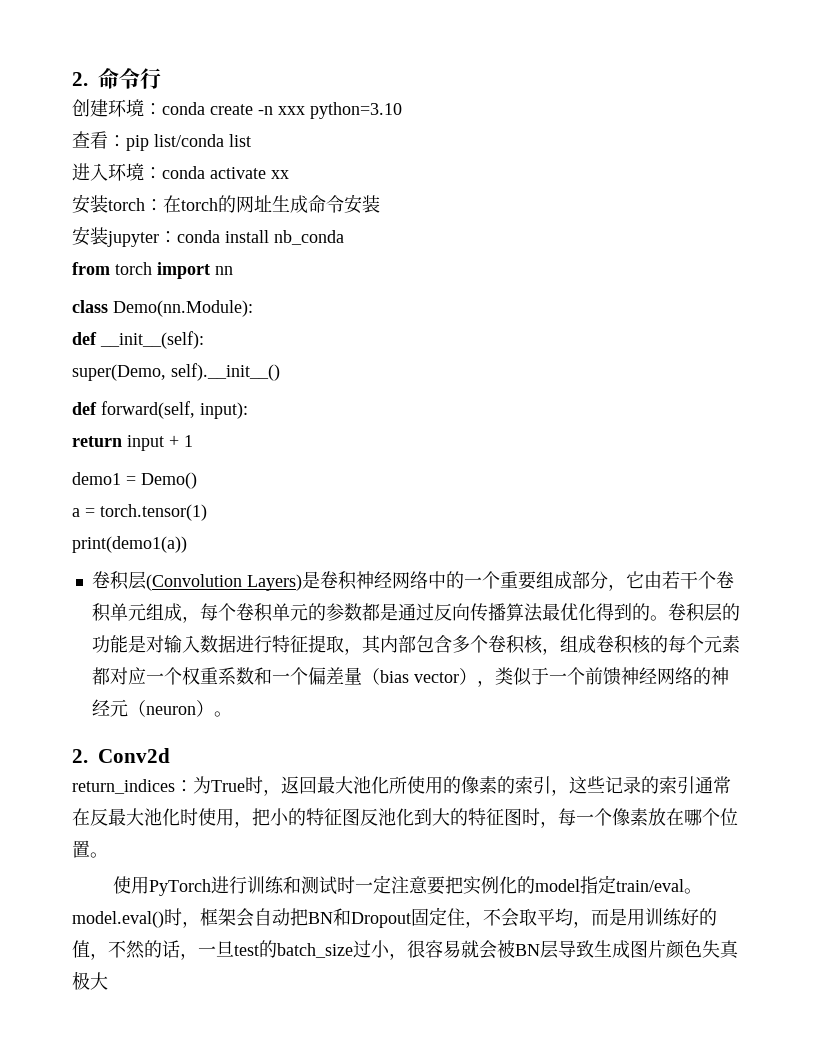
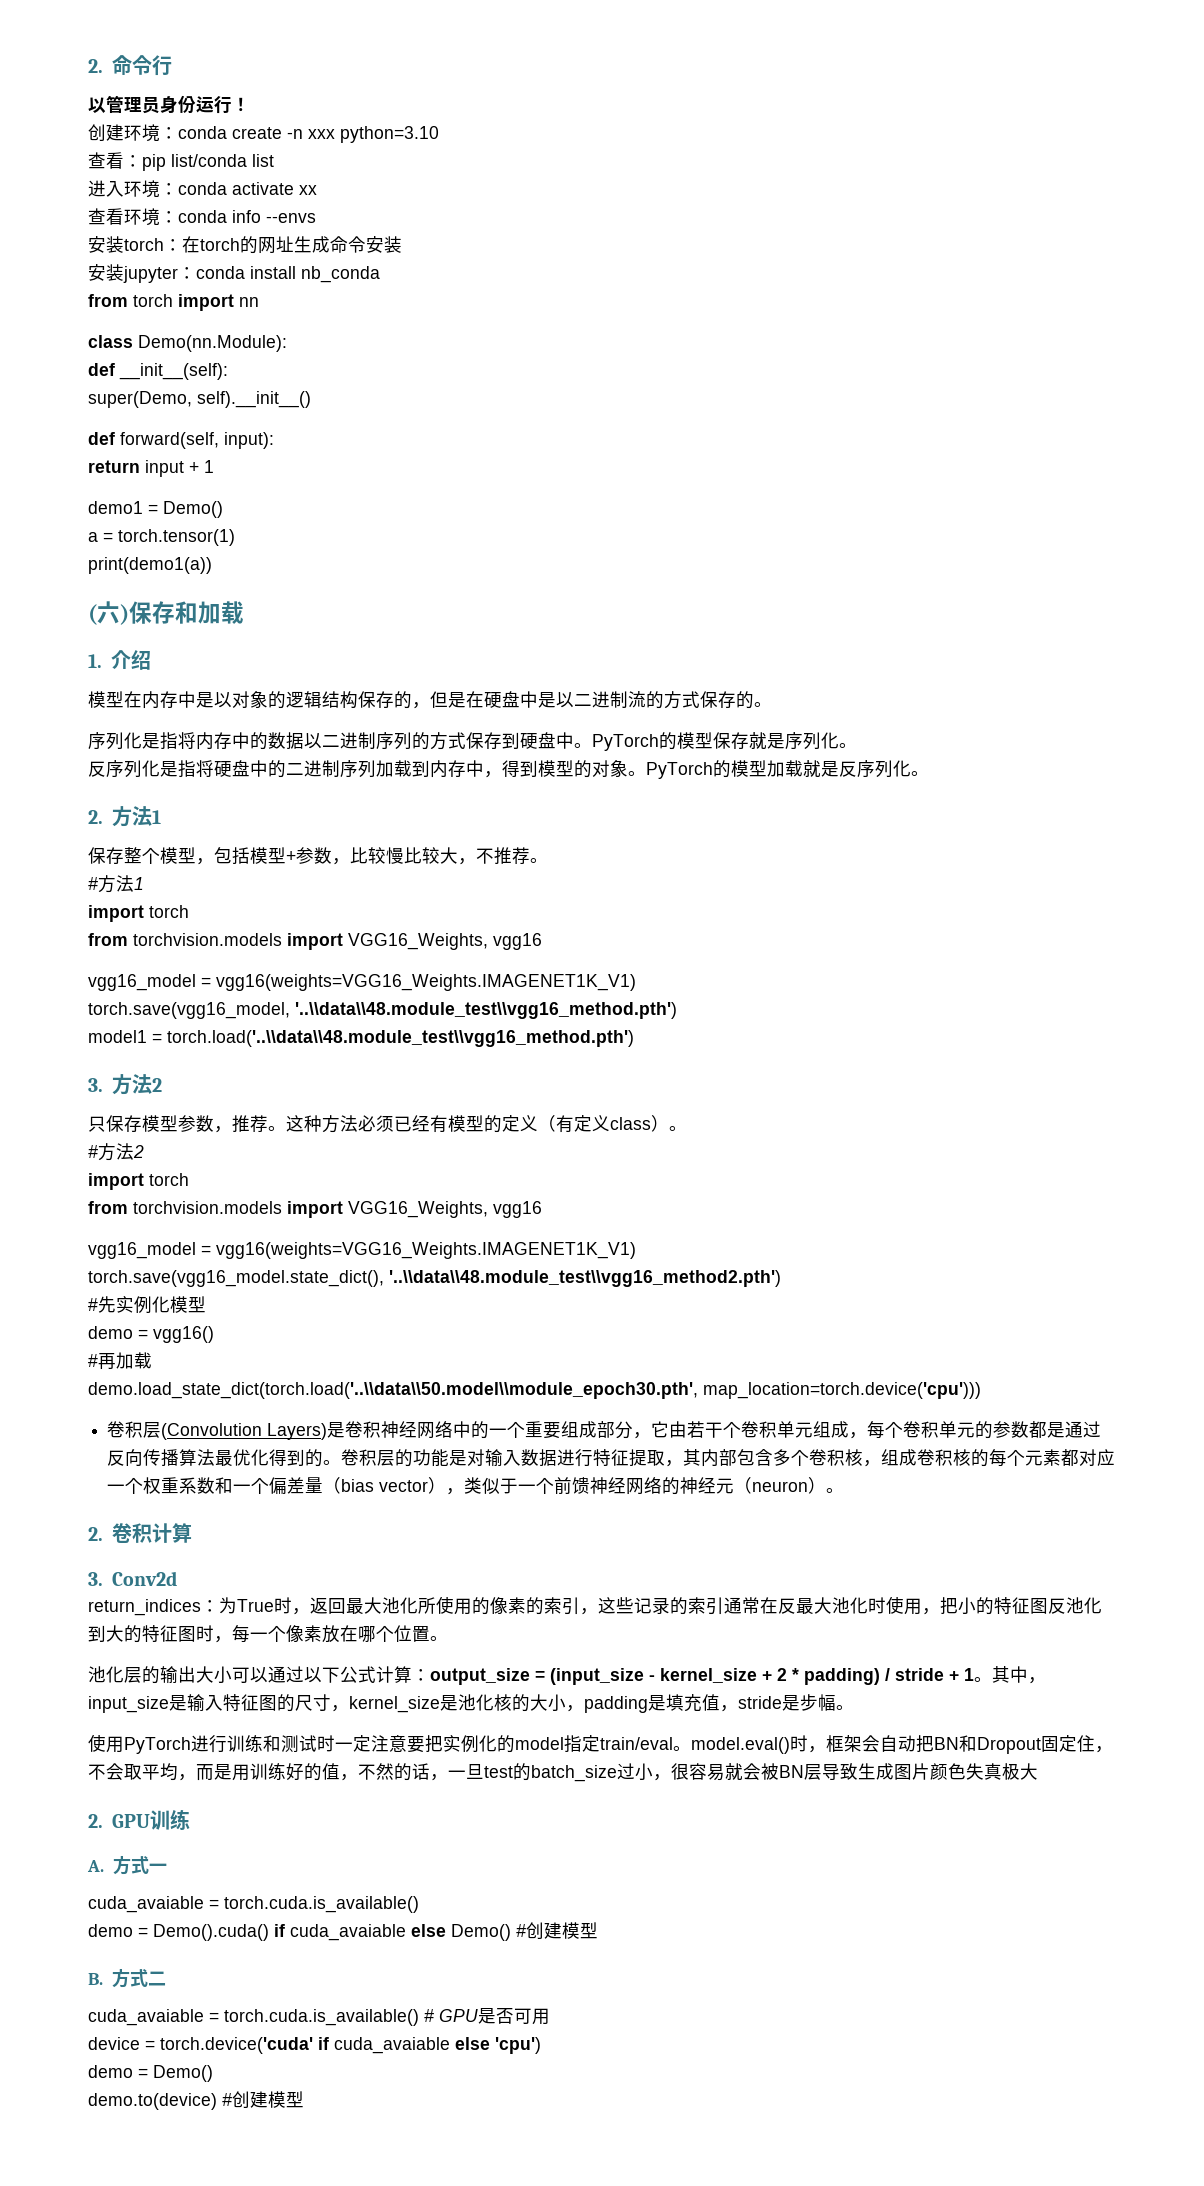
+ 以管理员身份运行！
+ 查看环境：conda info --envs
+ (六)保存和加载
+ 1.介绍
+ 模型在内存中是以对象的逻辑结构保存的，但是在硬盘中是以二进制流的方式保存的。
+ 序列化是指将内存中的数据以二进制序列的方式保存到硬盘中。PyTorch的模型保存就是序列化。
+ 反序列化是指将硬盘中的二进制序列加载到内存中，得到模型的对象。PyTorch的模型加载就是反序列化。
+ 2.方法1
+ 保存整个模型，包括模型+参数，比较慢比较大，不推荐。
+ #方法1
+ import torch
+ from torchvision.models import VGG16_Weights, vgg16
+ vgg16_model = vgg16(weights=VGG16_Weights.IMAGENET1K_V1)
+ torch.save(vgg16_model, '..\\data\\48.module_test\\vgg16_method.pth')
+ model1 = torch.load('..\\data\\48.module_test\\vgg16_method.pth')
+ 3.方法2
+ 只保存模型参数，推荐。这种方法必须已经有模型的定义（有定义class）。
+ #方法2
+ import torch
+ from torchvision.models import VGG16_Weights, vgg16
+ vgg16_model = vgg16(weights=VGG16_Weights.IMAGENET1K_V1)
+ torch.save(vgg16_model.state_dict(), '..\\data\\48.module_test\\vgg16_method2.pth')
+ #先实例化模型
+ demo = vgg16()
+ #再加载
+ demo.load_state_dict(torch.load('..\\data\\50.model\\module_epoch30.pth', map_location=torch.device('cpu')))
- 2. Conv2d
+ 2.卷积计算
+ 3. Conv2d
+ 池化层的输出大小可以通过以下公式计算：output_size = (input_size - kernel_size + 2 * padding) / stride + 1。其中，input_size是输入特征图的尺寸，kernel_size是池化核的大小，padding是填充值，stride是步幅。
+ 2. GPU训练
+ A.方式一
+ cuda_avaiable = torch.cuda.is_available()
+ demo = Demo().cuda() if cuda_avaiable else Demo() #创建模型
+ B.方式二
+ cuda_avaiable = torch.cuda.is_available() # GPU是否可用
+ device = torch.device('cuda' if cuda_avaiable else 'cpu')
+ demo = Demo()
+ demo.to(device) #创建模型

